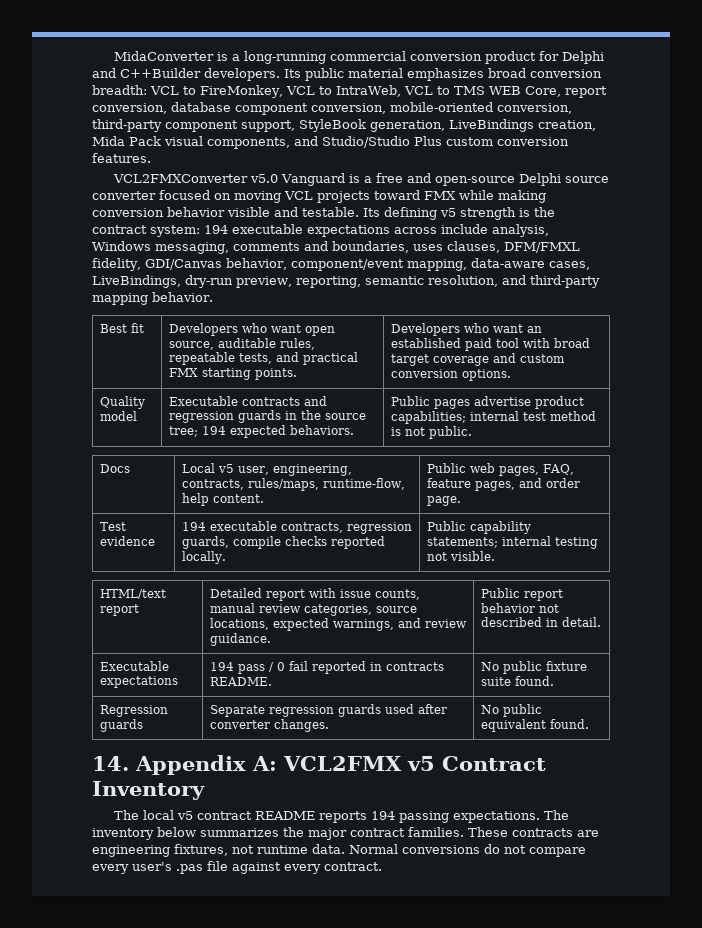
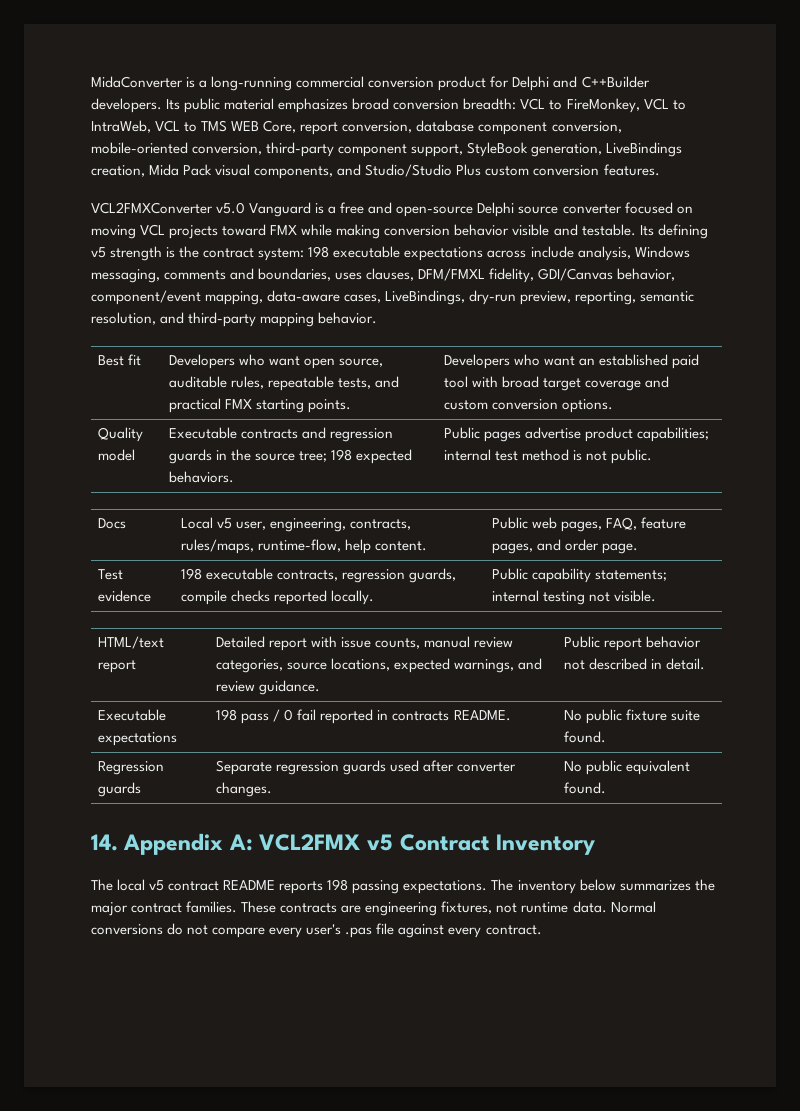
- Its defining v5 strength is the contract system: 194 executable expectations across include analysis, Windows messaging, comments and boundaries, uses clauses, DFM/FMXL fidelity, GDI/Canvas behavior, component/event mapping, data-aware cases, LiveBindings, dry-run preview, reporting, semantic resolution, and third-party mapping behavior.
+ Its defining v5 strength is the contract system: 198 executable expectations across include analysis, Windows messaging, comments and boundaries, uses clauses, DFM/FMXL fidelity, GDI/Canvas behavior, component/event mapping, data-aware cases, LiveBindings, dry-run preview, reporting, semantic resolution, and third-party mapping behavior.
- Quality model | Executable contracts and regression guards in the source tree; 194 expected behaviors. | Public pages advertise product capabilities; internal test method is not public.
+ Quality model | Executable contracts and regression guards in the source tree; 198 expected behaviors. | Public pages advertise product capabilities; internal test method is not public.
- Test evidence | 194 executable contracts, regression guards, compile checks reported locally. | Public capability statements; internal testing not visible.
+ Test evidence | 198 executable contracts, regression guards, compile checks reported locally. | Public capability statements; internal testing not visible.
- Executable expectations | 194 pass / 0 fail reported in contracts README. | No public fixture suite found.
+ Executable expectations | 198 pass / 0 fail reported in contracts README. | No public fixture suite found.
- The local v5 contract README reports 194 passing expectations.
+ The local v5 contract README reports 198 passing expectations.

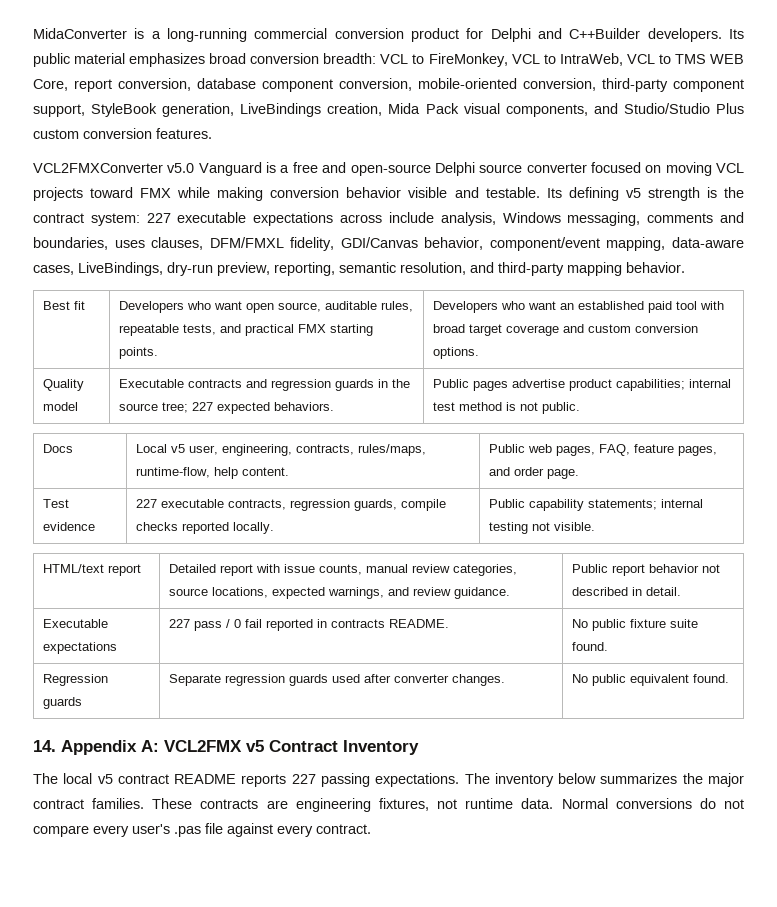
- Its defining v5 strength is the contract system: 198 executable expectations across include analysis, Windows messaging, comments and boundaries, uses clauses, DFM/FMXL fidelity, GDI/Canvas behavior, component/event mapping, data-aware cases, LiveBindings, dry-run preview, reporting, semantic resolution, and third-party mapping behavior.
+ Its defining v5 strength is the contract system: 227 executable expectations across include analysis, Windows messaging, comments and boundaries, uses clauses, DFM/FMXL fidelity, GDI/Canvas behavior, component/event mapping, data-aware cases, LiveBindings, dry-run preview, reporting, semantic resolution, and third-party mapping behavior.
- Quality model | Executable contracts and regression guards in the source tree; 198 expected behaviors. | Public pages advertise product capabilities; internal test method is not public.
+ Quality model | Executable contracts and regression guards in the source tree; 227 expected behaviors. | Public pages advertise product capabilities; internal test method is not public.
- Test evidence | 198 executable contracts, regression guards, compile checks reported locally. | Public capability statements; internal testing not visible.
+ Test evidence | 227 executable contracts, regression guards, compile checks reported locally. | Public capability statements; internal testing not visible.
- Executable expectations | 198 pass / 0 fail reported in contracts README. | No public fixture suite found.
+ Executable expectations | 227 pass / 0 fail reported in contracts README. | No public fixture suite found.
- The local v5 contract README reports 198 passing expectations.
+ The local v5 contract README reports 227 passing expectations.

